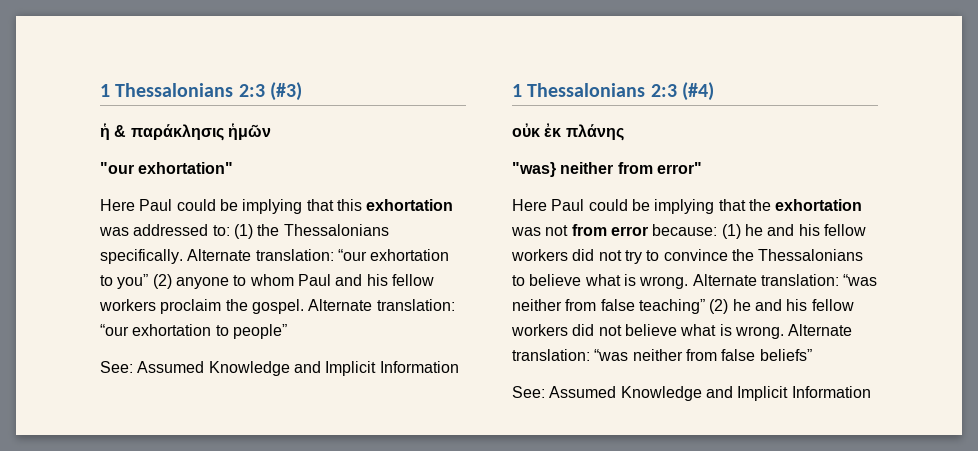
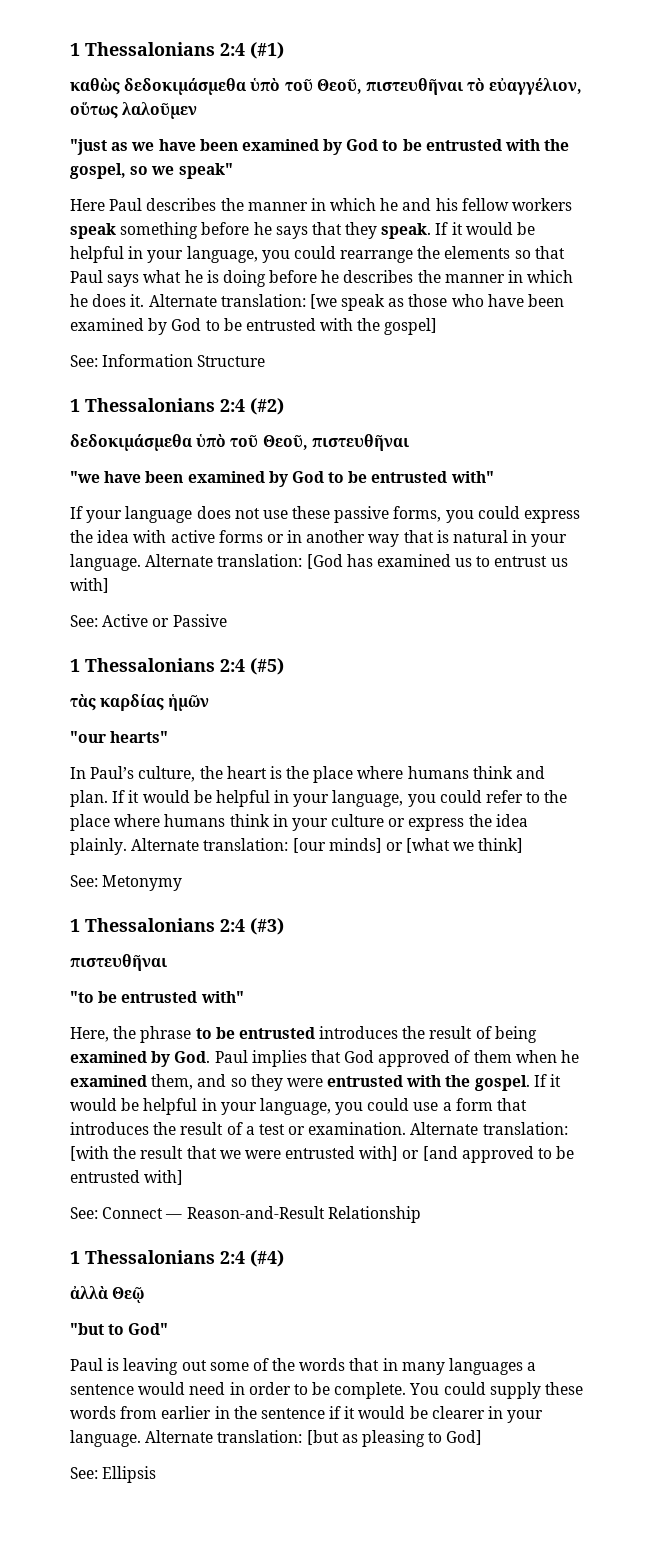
- 1 Thessalonians 2:3 (#3)
- ἡ & παράκλησις ἡμῶν
- "our exhortation"
- Here Paul could be implying that this exhortation was addressed to: (1) the Thessalonians specifically. Alternate translation: “our exhortation to you” (2) anyone to whom Paul and his fellow workers proclaim the gospel. Alternate translation: “our exhortation to people”
- See: Assumed Knowledge and Implicit Information
- 1 Thessalonians 2:3 (#4)
- οὐκ ἐκ πλάνης
- "was} neither from error"
- Here Paul could be implying that the exhortation was not from error because: (1) he and his fellow workers did not try to convince the Thessalonians to believe what is wrong. Alternate translation: “was neither from false teaching” (2) he and his fellow workers did not believe what is wrong. Alternate translation: “was neither from false beliefs”
- See: Assumed Knowledge and Implicit Information
+ 1 Thessalonians 2:4 (#1)
+ καθὼς δεδοκιμάσμεθα ὑπὸ τοῦ Θεοῦ, πιστευθῆναι τὸ εὐαγγέλιον, οὕτως λαλοῦμεν
+ "just as we have been examined by God to be entrusted with the gospel, so we speak"
+ Here Paul describes the manner in which he and his fellow workers speak something before he says that they speak. If it would be helpful in your language, you could rearrange the elements so that Paul says what he is doing before he describes the manner in which he does it. Alternate translation: [we speak as those who have been examined by God to be entrusted with the gospel]
+ See: Information Structure
+ 1 Thessalonians 2:4 (#2)
+ δεδοκιμάσμεθα ὑπὸ τοῦ Θεοῦ, πιστευθῆναι
+ "we have been examined by God to be entrusted with"
+ If your language does not use these passive forms, you could express the idea with active forms or in another way that is natural in your language. Alternate translation: [God has examined us to entrust us with]
+ See: Active or Passive
+ 1 Thessalonians 2:4 (#5)
+ τὰς καρδίας ἡμῶν
+ "our hearts"
+ In Paul’s culture, the heart is the place where humans think and plan. If it would be helpful in your language, you could refer to the place where humans think in your culture or express the idea plainly. Alternate translation: [our minds] or [what we think]
+ See: Metonymy
+ 1 Thessalonians 2:4 (#3)
+ πιστευθῆναι
+ "to be entrusted with"
+ Here, the phrase to be entrusted introduces the result of being examined by God. Paul implies that God approved of them when he examined them, and so they were entrusted with the gospel. If it would be helpful in your language, you could use a form that introduces the result of a test or examination. Alternate translation: [with the result that we were entrusted with] or [and approved to be entrusted with]
+ See: Connect — Reason-and-Result Relationship
+ 1 Thessalonians 2:4 (#4)
+ ἀλλὰ Θεῷ
+ "but to God"
+ Paul is leaving out some of the words that in many languages a sentence would need in order to be complete. You could supply these words from earlier in the sentence if it would be clearer in your language. Alternate translation: [but as pleasing to God]
+ See: Ellipsis

